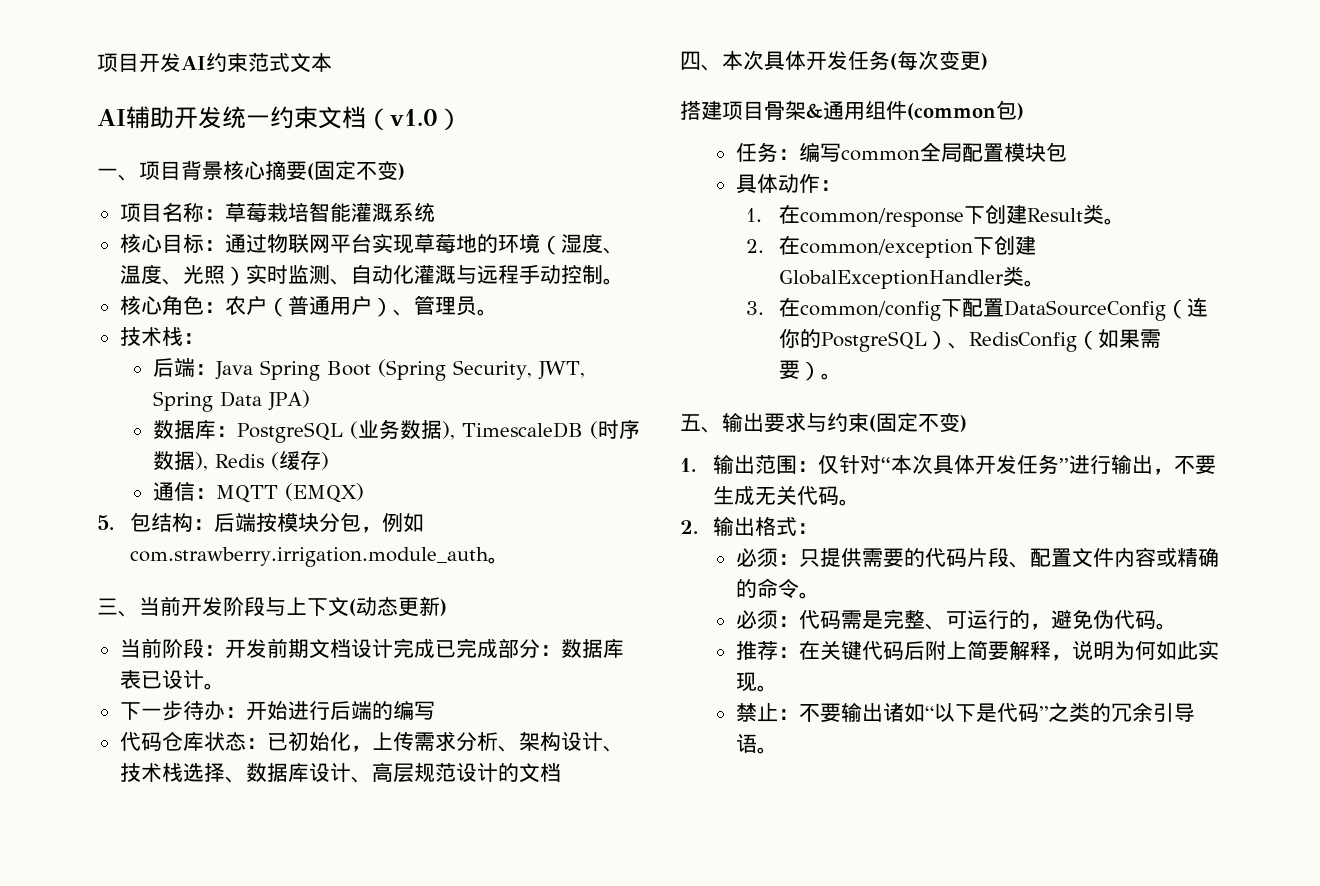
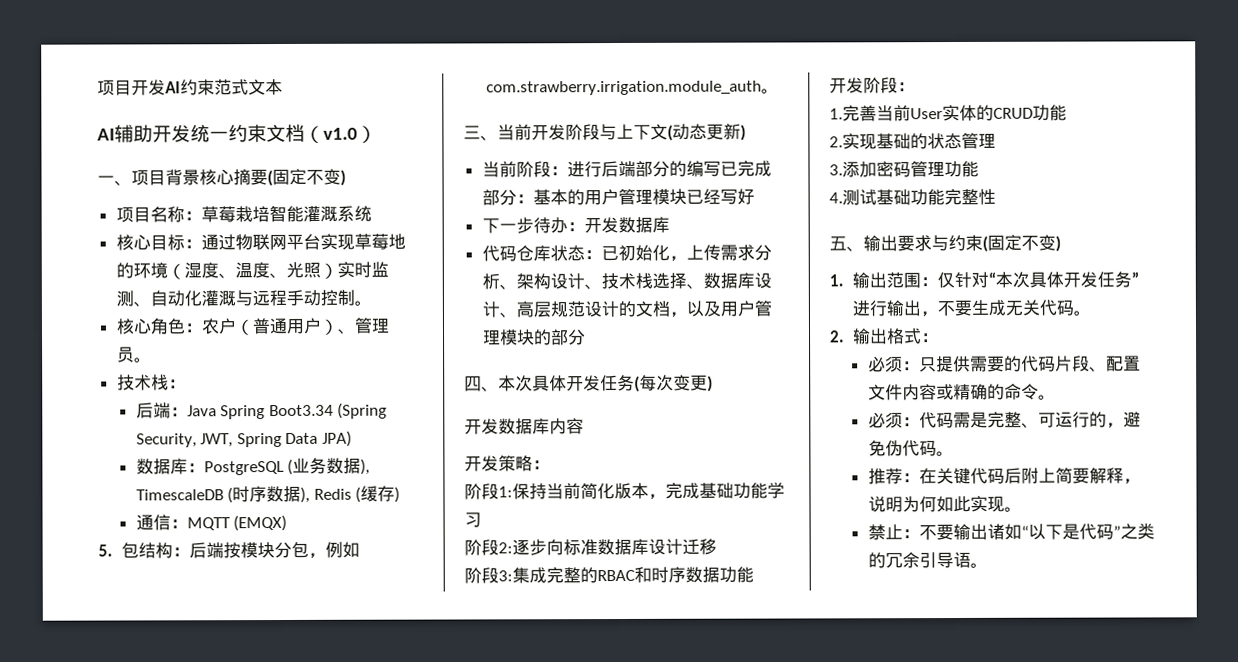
- 后端：Java Spring Boot (Spring Security, JWT, Spring Data JPA)
+ 后端：Java Spring Boot3.34 (Spring Security, JWT, Spring Data JPA)
- 当前阶段：开发前期文档设计完成已完成部分：数据库表已设计。
+ 当前阶段：进行后端部分的编写已完成部分：基本的用户管理模块已经写好
- 下一步待办：开始进行后端的编写
+ 下一步待办：开发数据库
- 代码仓库状态：已初始化，上传需求分析、架构设计、技术栈选择、数据库设计、高层规范设计的文档
+ 代码仓库状态：已初始化，上传需求分析、架构设计、技术栈选择、数据库设计、高层规范设计的文档，以及用户管理模块的部分
- 搭建项目骨架&通用组件(common包)
- 任务：编写common全局配置模块包
- 具体动作：
- 1.在common/response下创建Result类。
- 2.在common/exception下创建GlobalExceptionHandler类。
- 3.在common/config下配置DataSourceConfig（连你的PostgreSQL）、RedisConfig（如果需要）。
+ 开发数据库内容
+ 开发策略：
+ 阶段1:保持当前简化版本，完成基础功能学习
+ 阶段2:逐步向标准数据库设计迁移
+ 阶段3:集成完整的RBAC和时序数据功能
+ 开发阶段：
+ 1.完善当前User实体的CRUD功能
+ 2.实现基础的状态管理
+ 3.添加密码管理功能
+ 4.测试基础功能完整性

